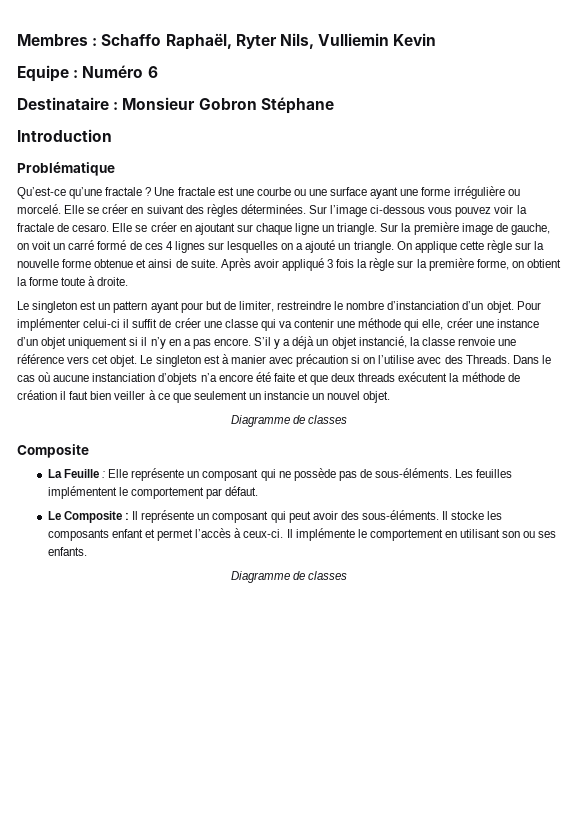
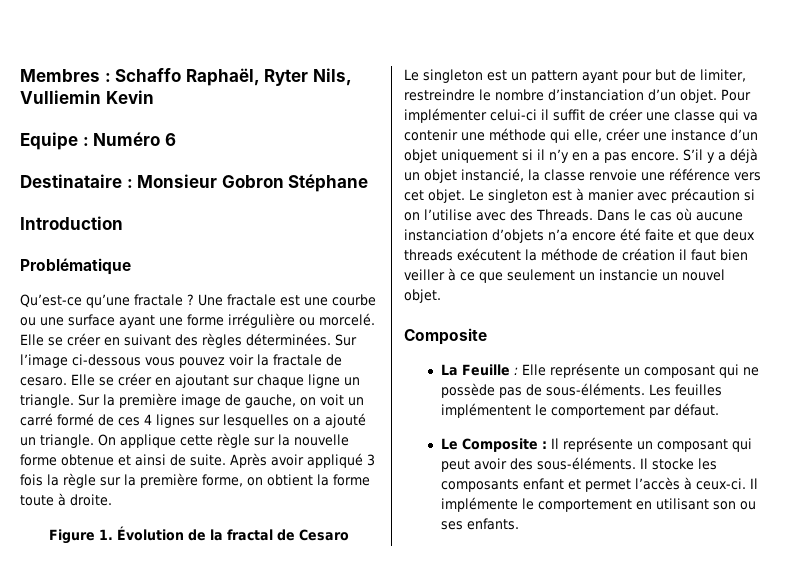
+ Figure 1. Évolution de la fractal de Cesaro
  Dans le cas où aucune instanciation d’objets n’a encore été faite et que deux threads exécutent la méthode de création il faut bien veiller à ce que seulement un instancie un nouvel objet.
- Diagramme de classes
  Il implémente le comportement en utilisant son ou ses enfants.
- Diagramme de classes

